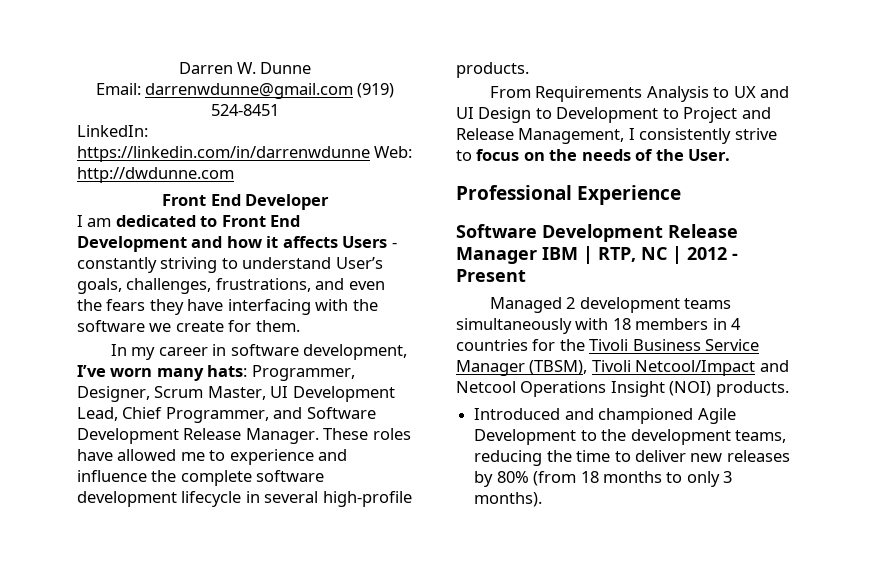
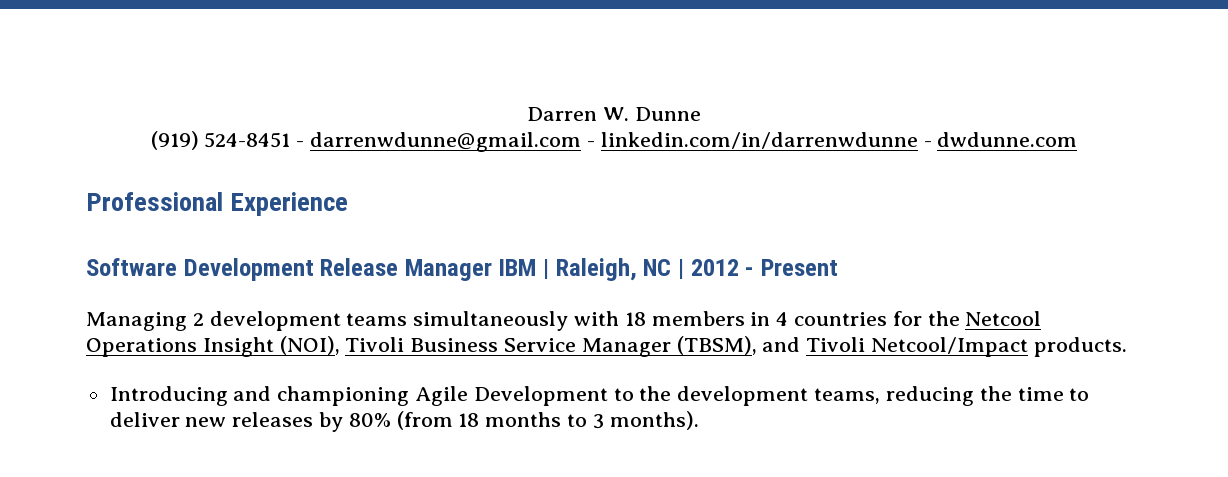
- Email: darrenwdunne@gmail.com (919) 524-8451
- LinkedIn: https://linkedin.com/in/darrenwdunne Web: http://dwdunne.com
- Front End Developer
- I am dedicated to Front End Development and how it affects Users - constantly striving to understand User’s goals, challenges, frustrations, and even the fears they have interfacing with the software we create for them.
- In my career in software development, I’ve worn many hats: Programmer, Designer, Scrum Master, UI Development Lead, Chief Programmer, and Software Development Release Manager. These roles have allowed me to experience and influence the complete software development lifecycle in several high-profile products.
- From Requirements Analysis to UX and UI Design to Development to Project and Release Management, I consistently strive to focus on the needs of the User.
+ (919) 524-8451 - darrenwdunne@gmail.com - linkedin.com/in/darrenwdunne - dwdunne.com
- Software Development Release Manager IBM | RTP, NC | 2012 - Present
+ Software Development Release Manager IBM | Raleigh, NC | 2012 - Present
- Managed 2 development teams simultaneously with 18 members in 4 countries for the Tivoli Business Service Manager (TBSM), Tivoli Netcool/Impact and Netcool Operations Insight (NOI) products.
- Introduced and championed Agile Development to the development teams, reducing the time to deliver new releases by 80% (from 18 months to only 3 months).
+ Managing 2 development teams simultaneously with 18 members in 4 countries for the Netcool Operations Insight (NOI), Tivoli Business Service Manager (TBSM), and Tivoli Netcool/Impact products.
+ Introducing and championing Agile Development to the development teams, reducing the time to deliver new releases by 80% (from 18 months to 3 months).

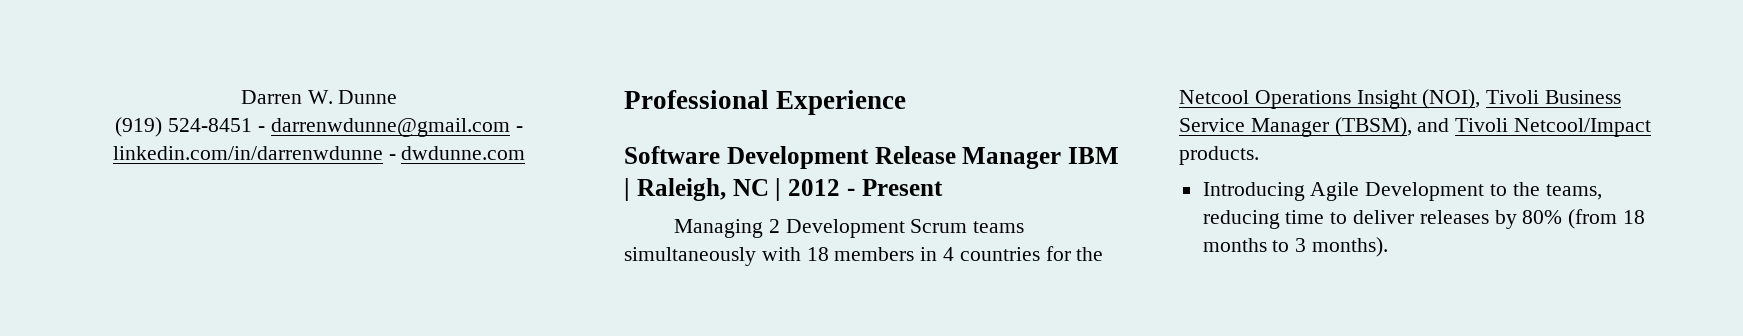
- Managing 2 development teams simultaneously with 18 members in 4 countries for the Netcool Operations Insight (NOI), Tivoli Business Service Manager (TBSM), and Tivoli Netcool/Impact products.
+ Managing 2 Development Scrum teams simultaneously with 18 members in 4 countries for the Netcool Operations Insight (NOI), Tivoli Business Service Manager (TBSM), and Tivoli Netcool/Impact products.
- Introducing and championing Agile Development to the development teams, reducing the time to deliver new releases by 80% (from 18 months to 3 months).
+ Introducing Agile Development to the teams, reducing time to deliver releases by 80% (from 18 months to 3 months).

